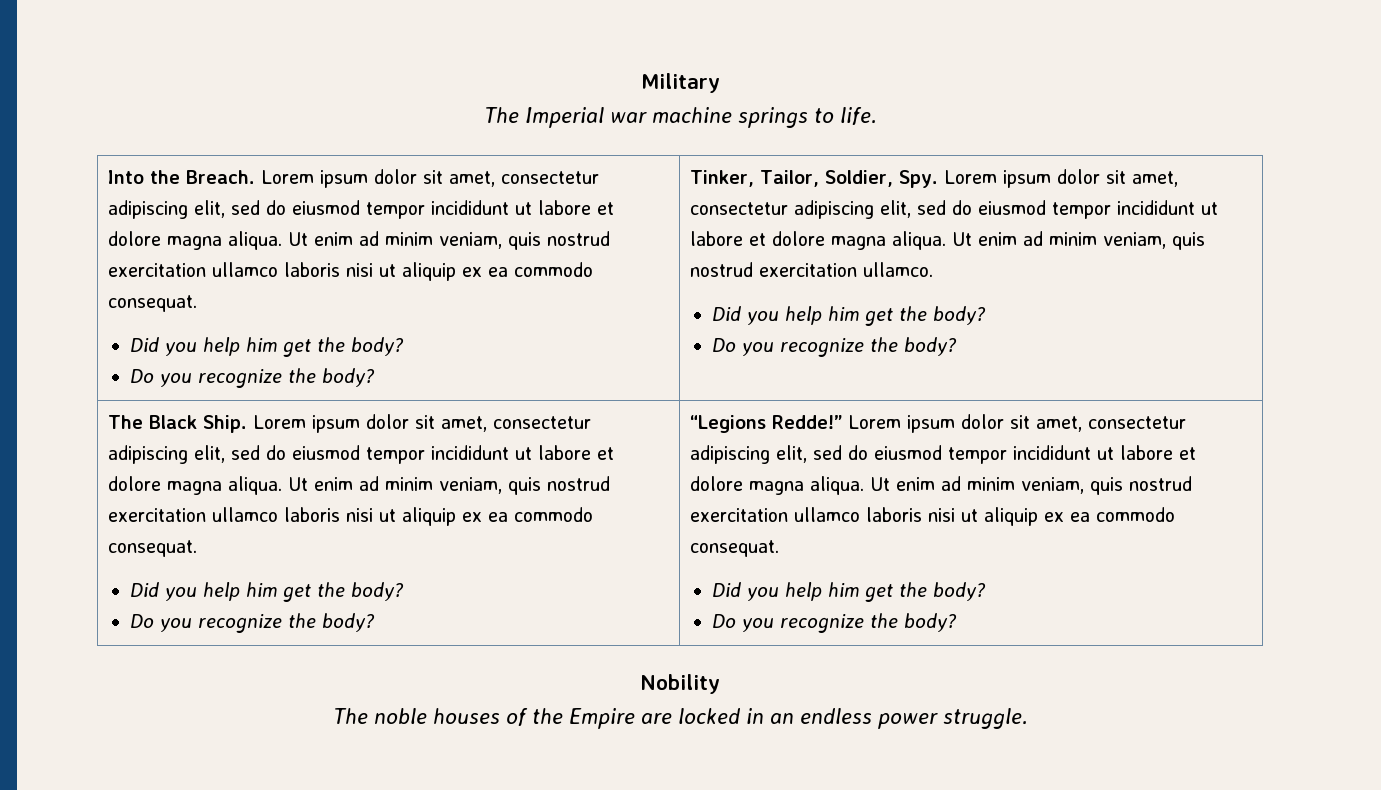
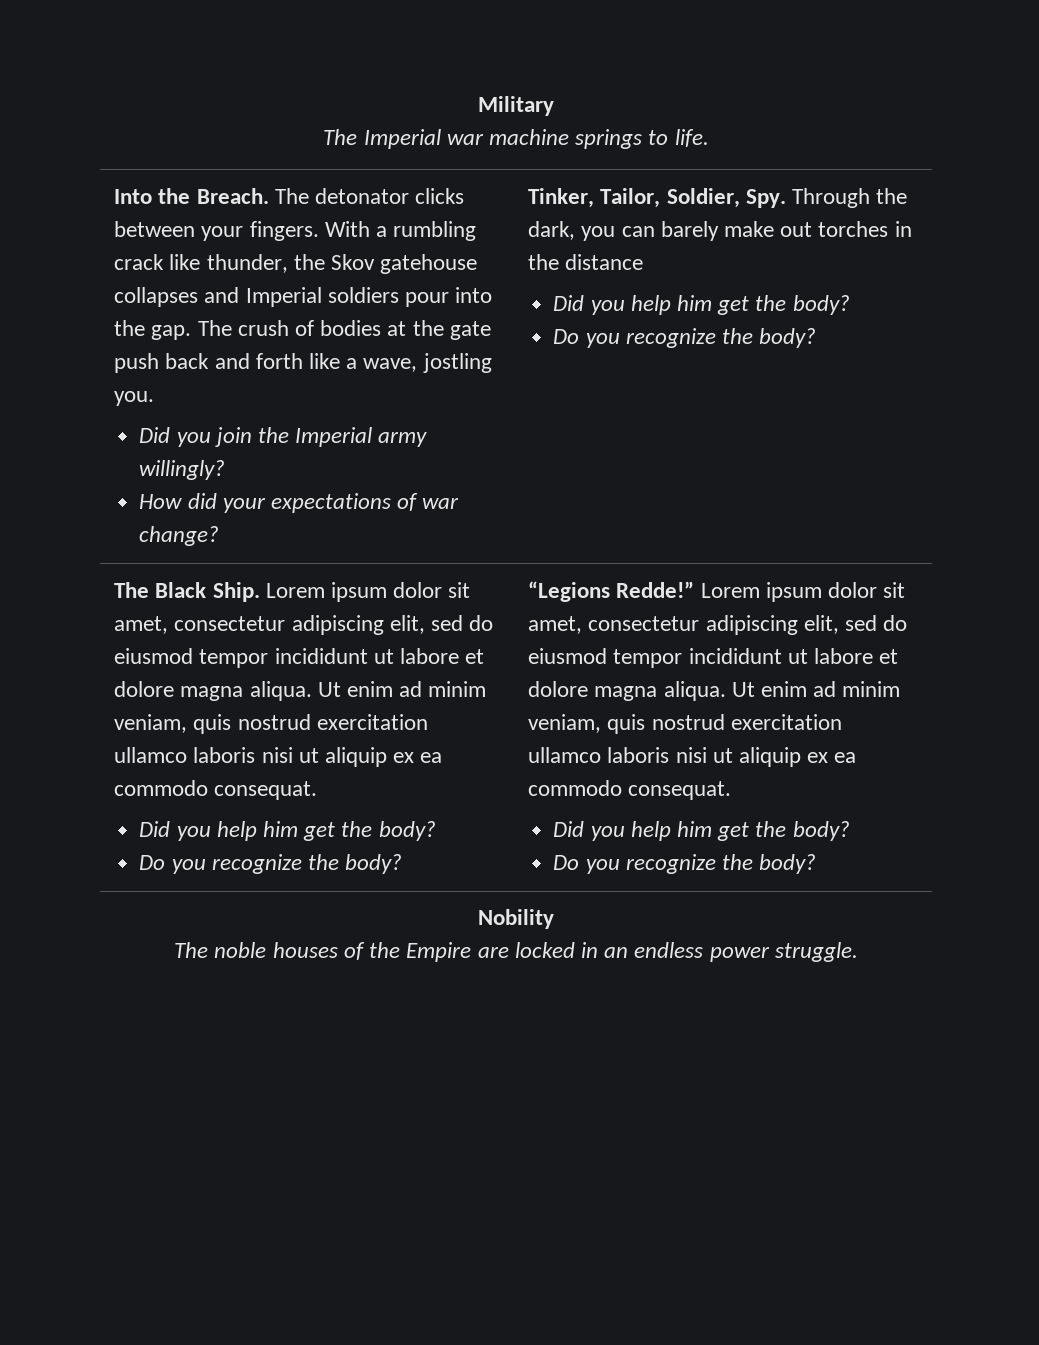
- Into the Breach. Lorem ipsum dolor sit amet, consectetur adipiscing elit, sed do eiusmod tempor incididunt ut labore et dolore magna aliqua. Ut enim ad minim veniam, quis nostrud exercitation ullamco laboris nisi ut aliquip ex ea commodo consequat.
- Did you help him get the body?
- Do you recognize the body? | Tinker, Tailor, Soldier, Spy. Lorem ipsum dolor sit amet, consectetur adipiscing elit, sed do eiusmod tempor incididunt ut labore et dolore magna aliqua. Ut enim ad minim veniam, quis nostrud exercitation ullamco.
+ Into the Breach. The detonator clicks between your fingers. With a rumbling crack like thunder, the Skov gatehouse collapses and Imperial soldiers pour into the gap. The crush of bodies at the gate push back and forth like a wave, jostling you.
+ Did you join the Imperial army willingly?
+ How did your expectations of war change? | Tinker, Tailor, Soldier, Spy. Through the dark, you can barely make out torches in the distance

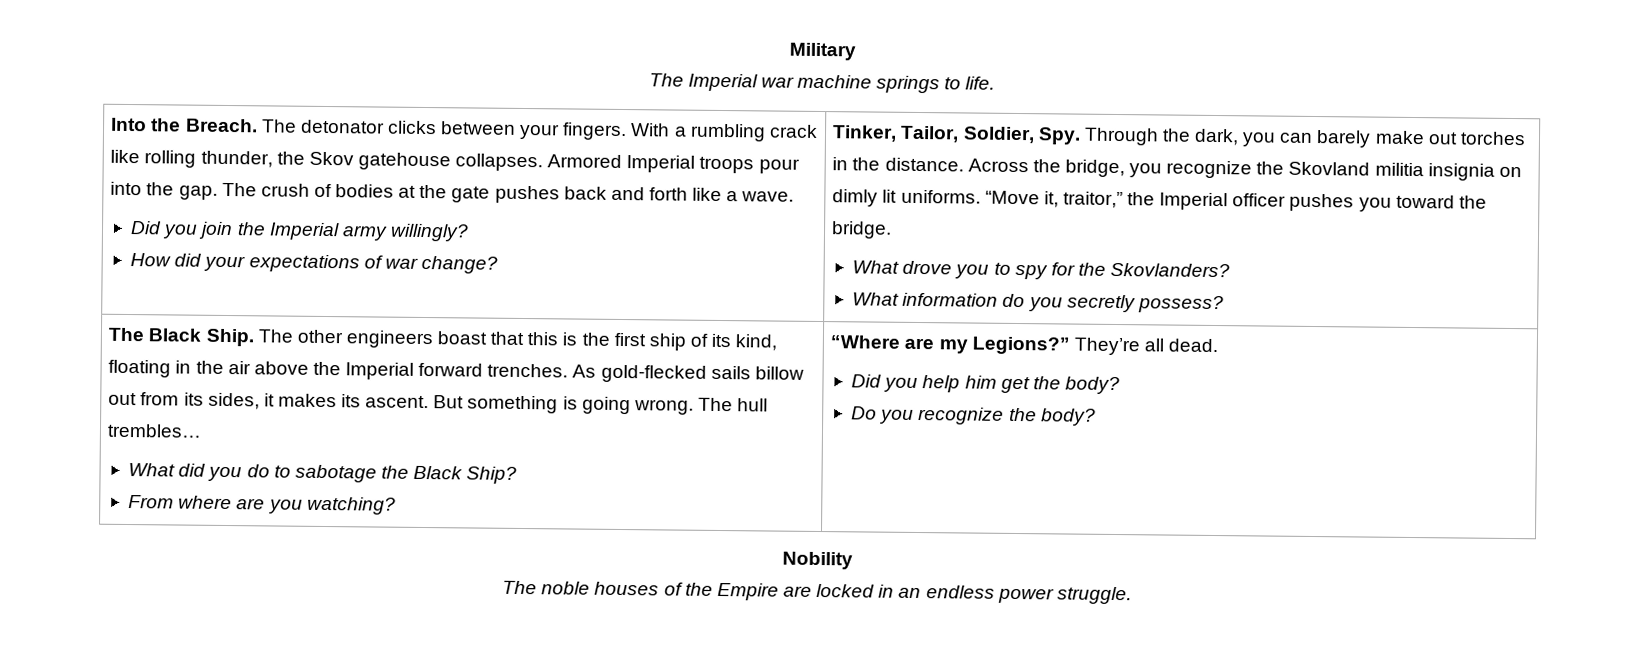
- With a rumbling crack like thunder, the Skov gatehouse collapses and Imperial soldiers pour into the gap.
+ With a rumbling crack like rolling thunder, the Skov gatehouse collapses. Armored Imperial troops pour into the gap.
- The crush of bodies at the gate push back and forth like a wave, jostling you.
+ The crush of bodies at the gate pushes back and forth like a wave.
- Tinker, Tailor, Soldier, Spy. Through the dark, you can barely make out torches in the distance
- Did you help him get the body?
- Do you recognize the body?
- The Black Ship. Lorem ipsum dolor sit amet, consectetur adipiscing elit, sed do eiusmod tempor incididunt ut labore et dolore magna aliqua. Ut enim ad minim veniam, quis nostrud exercitation ullamco laboris nisi ut aliquip ex ea commodo consequat.
- Did you help him get the body?
- Do you recognize the body? | “Legions Redde!” Lorem ipsum dolor sit amet, consectetur adipiscing elit, sed do eiusmod tempor incididunt ut labore et dolore magna aliqua. Ut enim ad minim veniam, quis nostrud exercitation ullamco laboris nisi ut aliquip ex ea commodo consequat.
+ Tinker, Tailor, Soldier, Spy. Through the dark, you can barely make out torches in the distance. Across the bridge, you recognize the Skovland militia insignia on dimly lit uniforms. “Move it, traitor,” the Imperial officer pushes you toward the bridge.
+ What drove you to spy for the Skovlanders?
+ What information do you secretly possess?
+ The Black Ship. The other engineers boast that this is the first ship of its kind, floating in the air above the Imperial forward trenches. As gold-flecked sails billow out from its sides, it makes its ascent. But something is going wrong. The hull trembles…
+ What did you do to sabotage the Black Ship?
+ From where are you watching? | “Where are my Legions?” They’re all dead.

